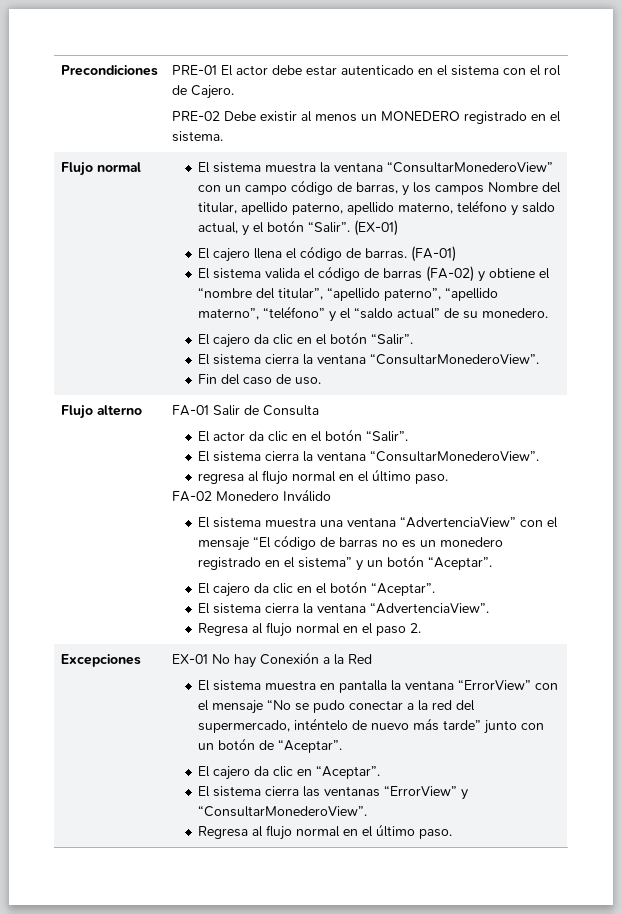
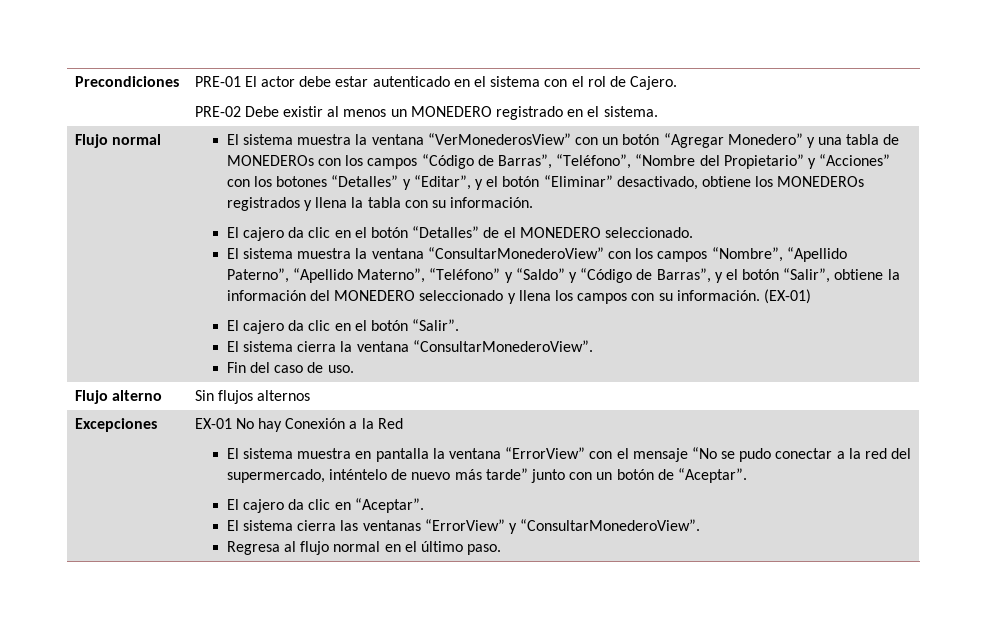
- El sistema muestra la ventana “ConsultarMonederoView” con un campo código de barras, y los campos Nombre del titular, apellido paterno, apellido materno, teléfono y saldo actual, y el botón “Salir”. (EX-01)
- El cajero llena el código de barras. (FA-01)
- El sistema valida el código de barras (FA-02) y obtiene el “nombre del titular”, “apellido paterno”, “apellido materno”, “teléfono” y el “saldo actual” de su monedero.
+ El sistema muestra la ventana “VerMonederosView” con un botón “Agregar Monedero” y una tabla de MONEDEROs con los campos “Código de Barras”, “Teléfono”, “Nombre del Propietario” y “Acciones” con los botones “Detalles” y “Editar”, y el botón “Eliminar” desactivado, obtiene los MONEDEROs registrados y llena la tabla con su información.
+ El cajero da clic en el botón “Detalles” de el MONEDERO seleccionado.
+ El sistema muestra la ventana “ConsultarMonederoView” con los campos “Nombre”, “Apellido Paterno”, “Apellido Materno”, “Teléfono” y “Saldo” y “Código de Barras”, y el botón “Salir”, obtiene la información del MONEDERO seleccionado y llena los campos con su información. (EX-01)
- FA-01 Salir de Consulta
- El actor da clic en el botón “Salir”.
- El sistema cierra la ventana “ConsultarMonederoView”.
- regresa al flujo normal en el último paso.
- FA-02 Monedero Inválido
- El sistema muestra una ventana “AdvertenciaView” con el mensaje “El código de barras no es un monedero registrado en el sistema” y un botón “Aceptar”.
- El cajero da clic en el botón “Aceptar”.
- El sistema cierra la ventana “AdvertenciaView”.
- Regresa al flujo normal en el paso 2.
+ Sin flujos alternos

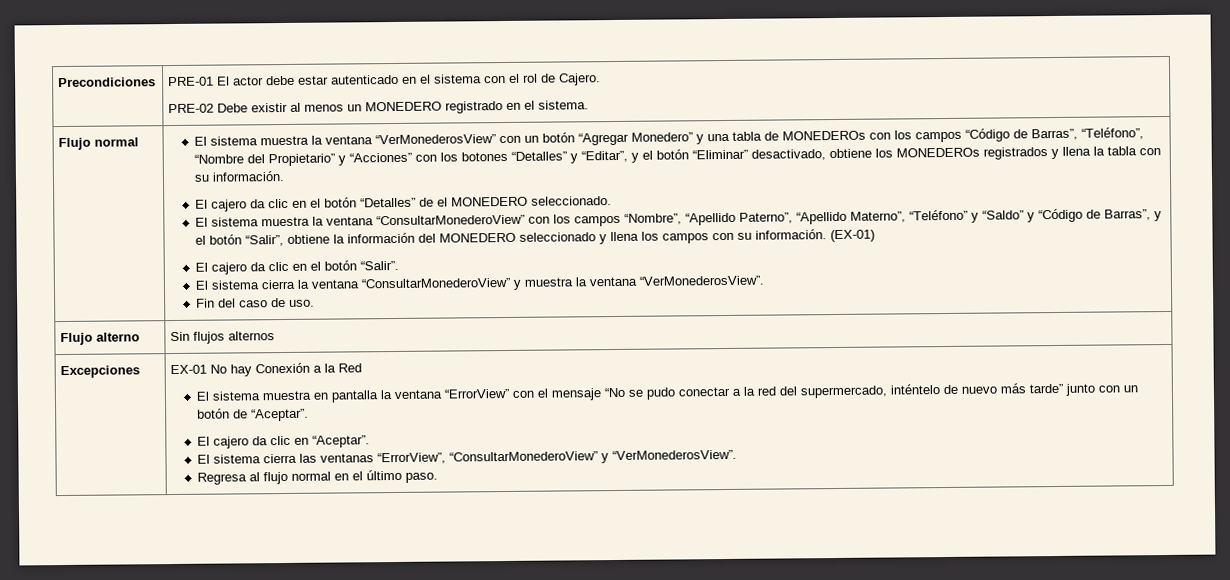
- El sistema cierra la ventana “ConsultarMonederoView”.
+ El sistema cierra la ventana “ConsultarMonederoView” y muestra la ventana “VerMonederosView”.
- El sistema cierra las ventanas “ErrorView” y “ConsultarMonederoView”.
+ El sistema cierra las ventanas “ErrorView”, “ConsultarMonederoView” y “VerMonederosView”.

